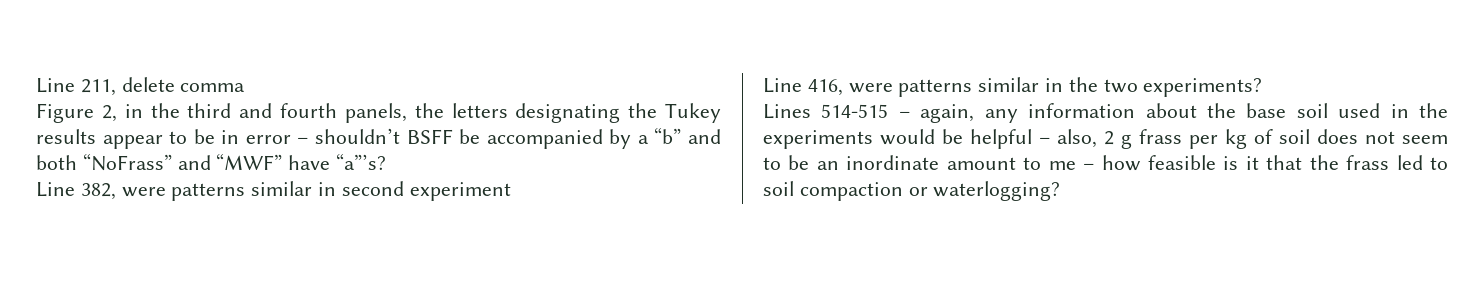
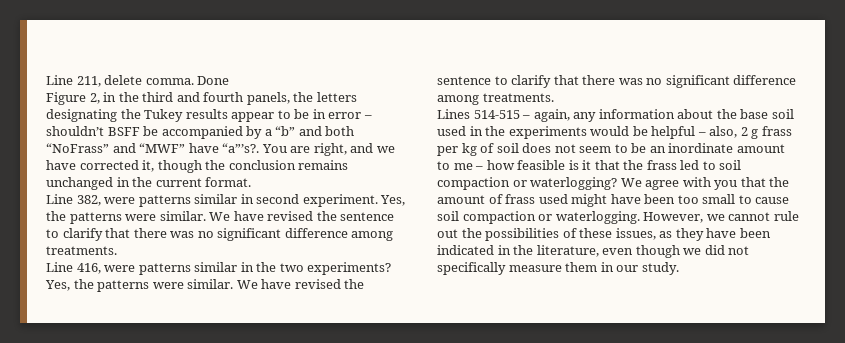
- Line 211, delete comma
+ Line 211, delete comma. Done
- Figure 2, in the third and fourth panels, the letters designating the Tukey results appear to be in error – shouldn’t BSFF be accompanied by a “b” and both “NoFrass” and “MWF” have “a”’s?
+ Figure 2, in the third and fourth panels, the letters designating the Tukey results appear to be in error – shouldn’t BSFF be accompanied by a “b” and both “NoFrass” and “MWF” have “a”’s?. You are right, and we have corrected it, though the conclusion remains unchanged in the current format.
- Line 382, were patterns similar in second experiment
+ Line 382, were patterns similar in second experiment. Yes, the patterns were similar. We have revised the sentence to clarify that there was no significant difference among treatments.
- Line 416, were patterns similar in the two experiments?
+ Line 416, were patterns similar in the two experiments? Yes, the patterns were similar. We have revised the sentence to clarify that there was no significant difference among treatments.
+ We agree with you that the amount of frass used might have been too small to cause soil compaction or waterlogging. However, we cannot rule out the possibilities of these issues, as they have been indicated in the literature, even though we did not specifically measure them in our study.

